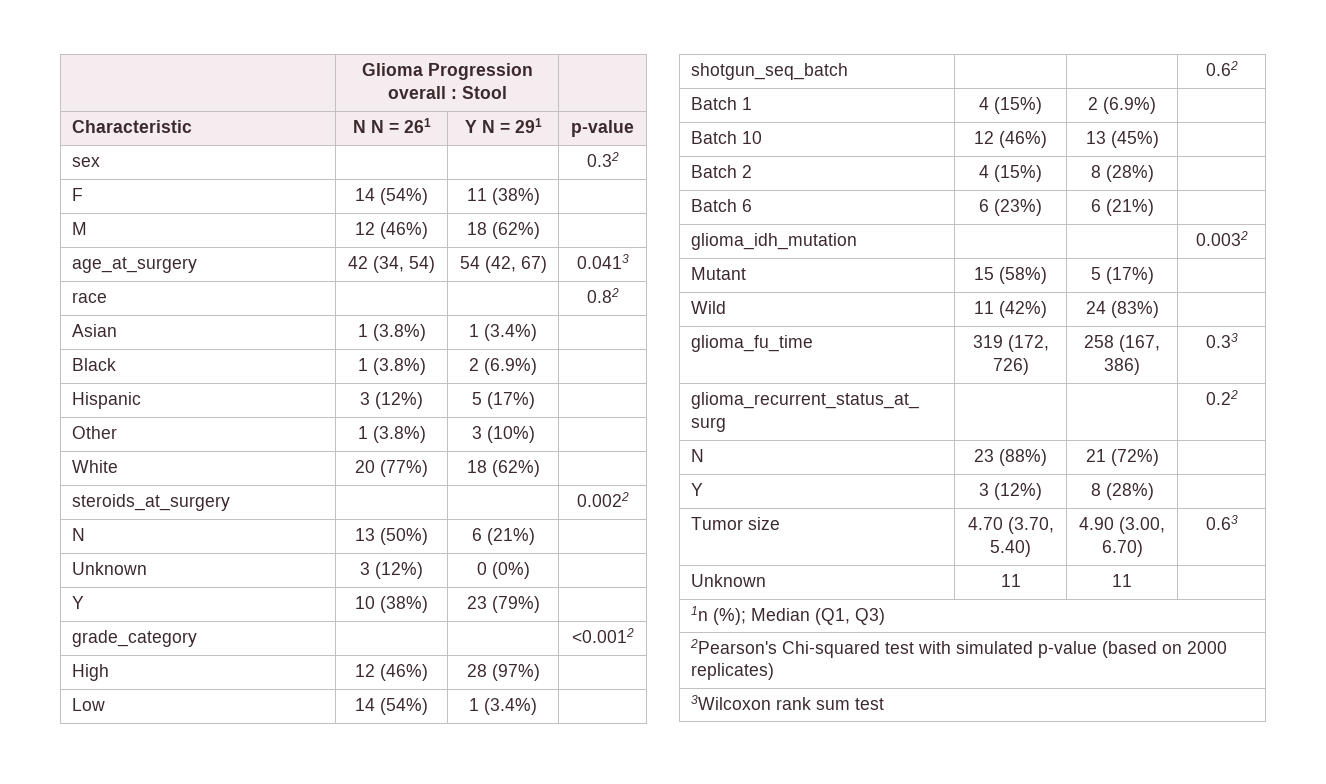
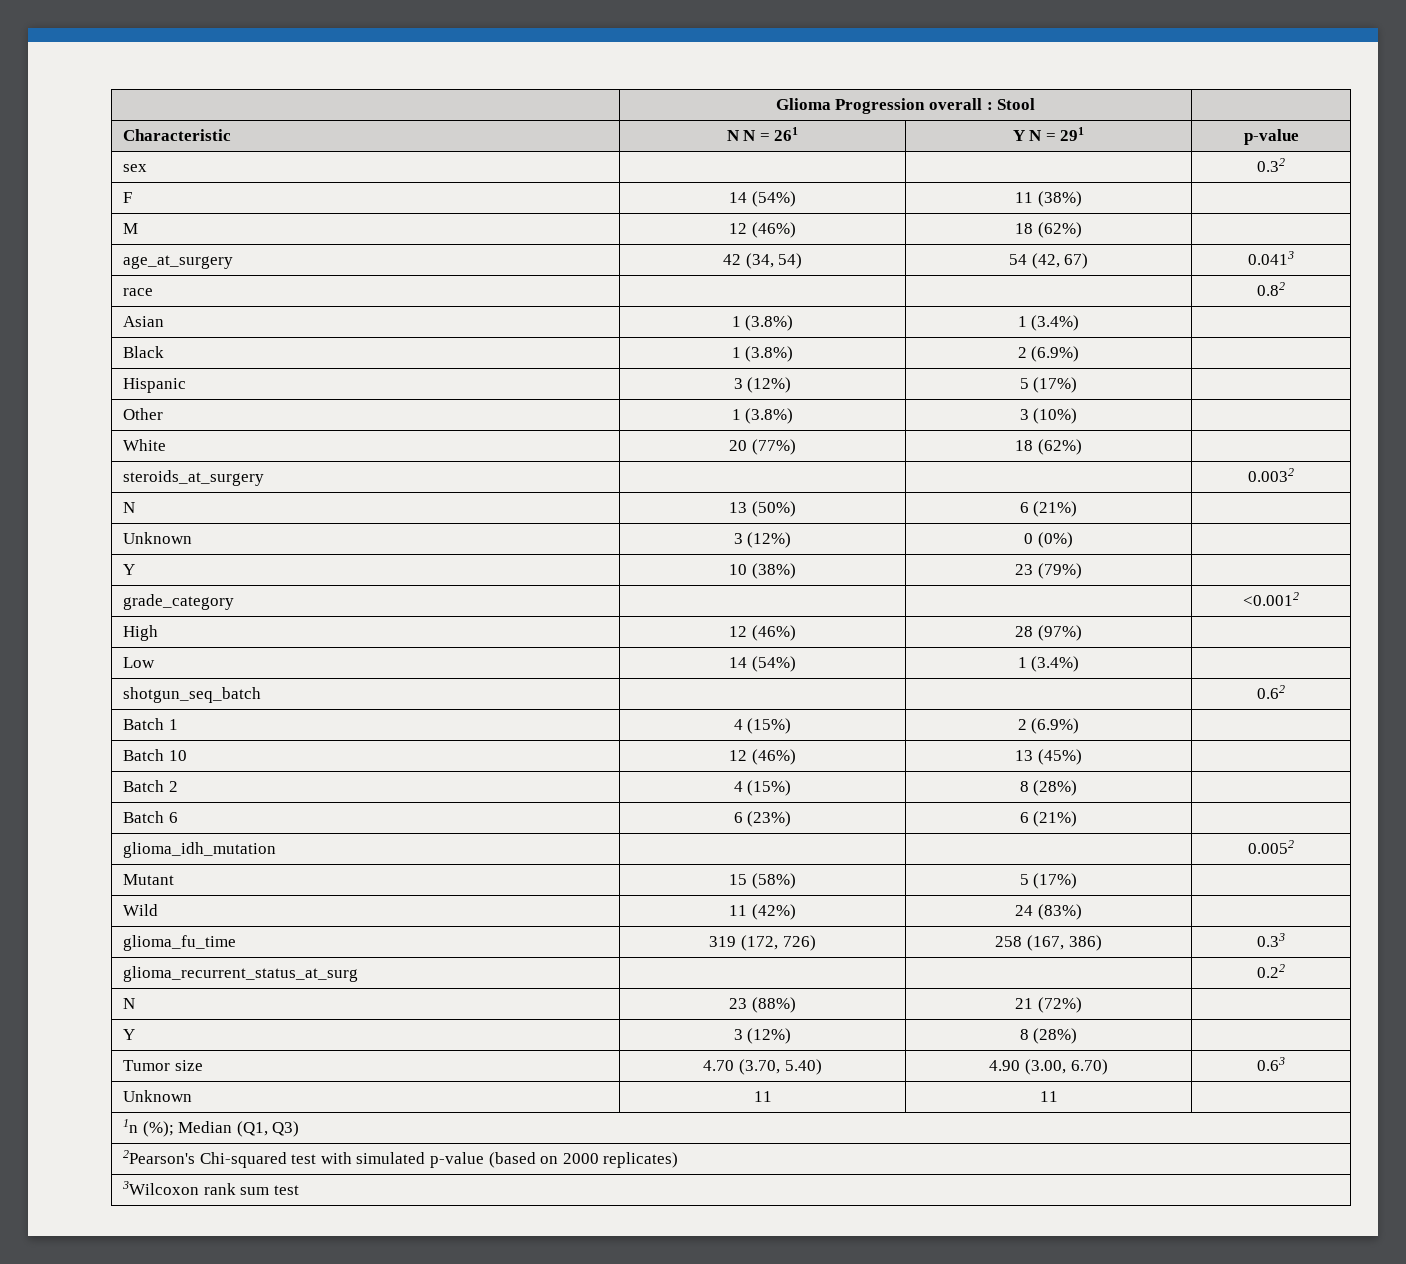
- steroids_at_surgery | | | 0.0022
+ steroids_at_surgery | | | 0.0032
- glioma_idh_mutation | | | 0.0032
+ glioma_idh_mutation | | | 0.0052

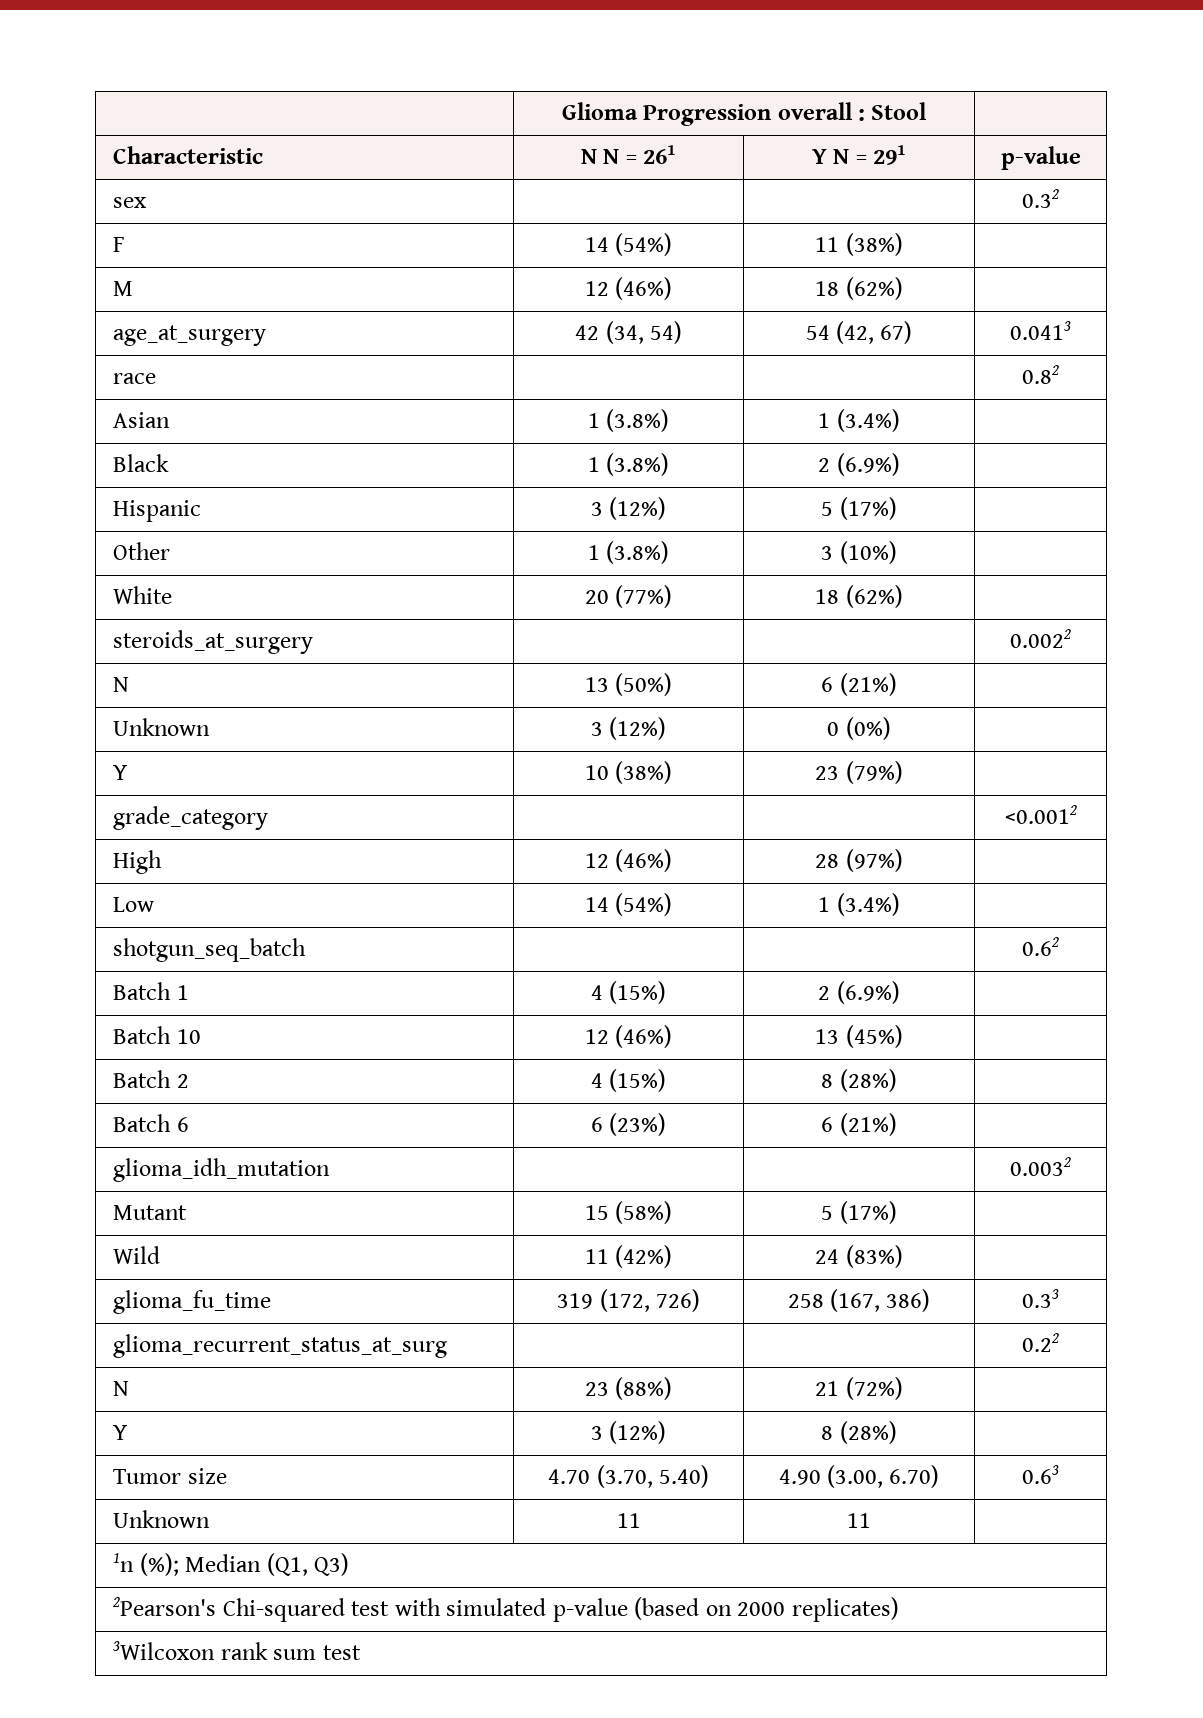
- steroids_at_surgery | | | 0.0032
+ steroids_at_surgery | | | 0.0022
- glioma_idh_mutation | | | 0.0052
+ glioma_idh_mutation | | | 0.0032

